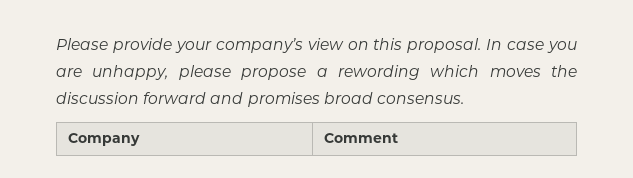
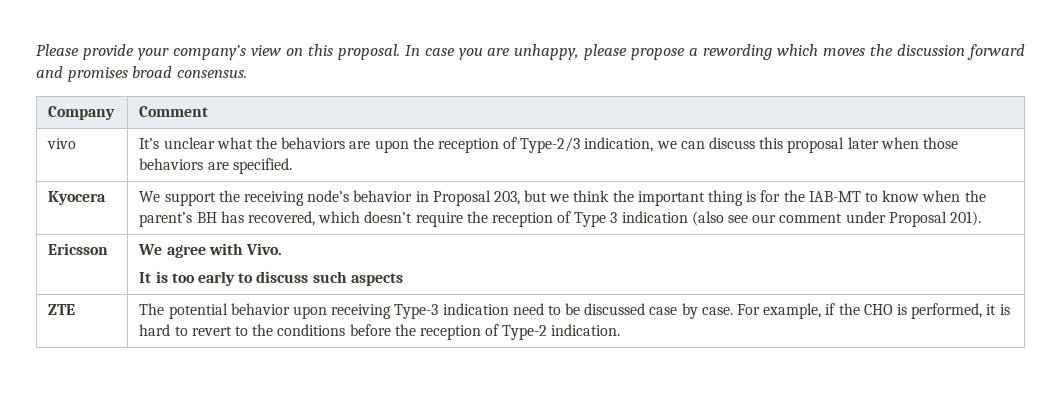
+ vivo | It’s unclear what the behaviors are upon the reception of Type-2/3 indication, we can discuss this proposal later when those behaviors are specified.
+ Kyocera | We support the receiving node’s behavior in Proposal 203, but we think the important thing is for the IAB-MT to know when the parent’s BH has recovered, which doesn’t require the reception of Type 3 indication (also see our comment under Proposal 201).
+ Ericsson | We agree with Vivo.
+ It is too early to discuss such aspects
+ ZTE | The potential behavior upon receiving Type-3 indication need to be discussed case by case. For example, if the CHO is performed, it is hard to revert to the conditions before the reception of Type-2 indication.

